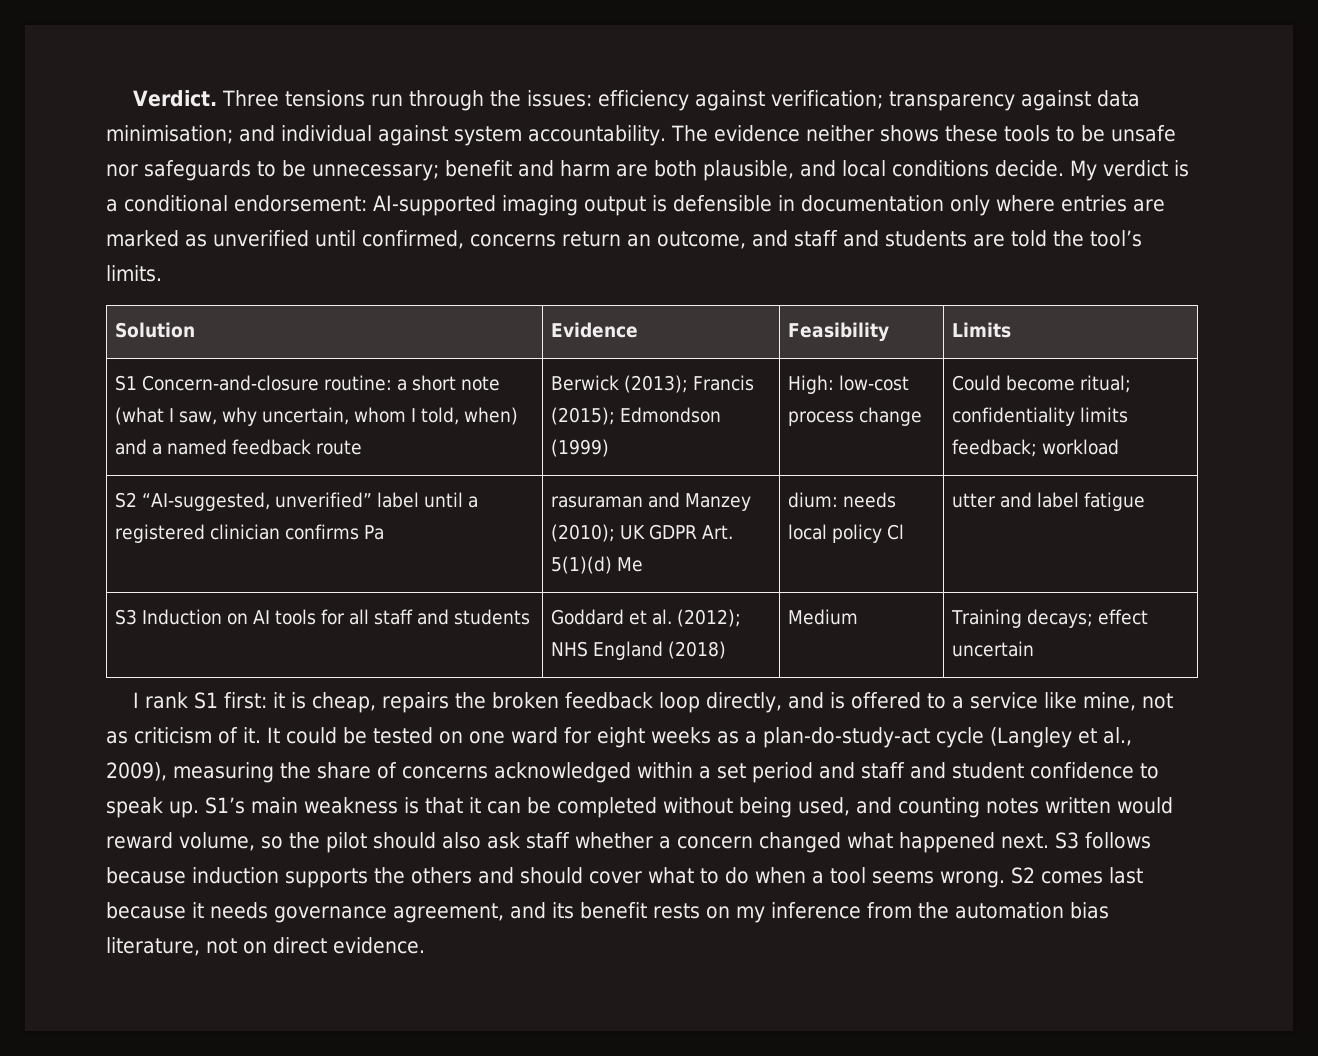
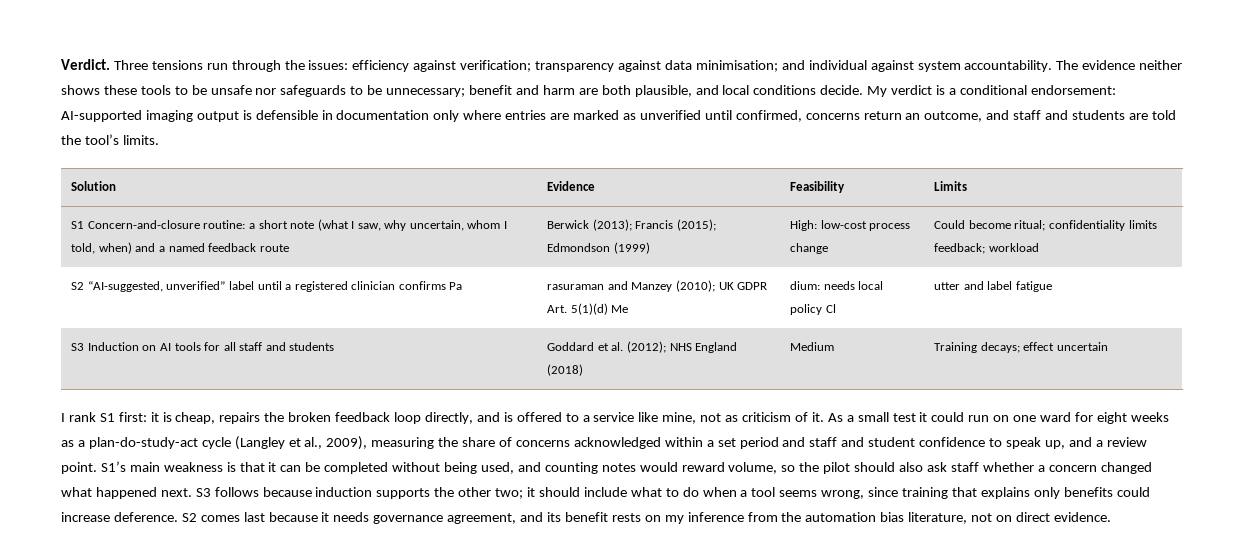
- It could be tested on one ward for eight weeks as a plan-do-study-act cycle (Langley et al., 2009), measuring the share of concerns acknowledged within a set period and staff and student confidence to speak up.
+ As a small test it could run on one ward for eight weeks as a plan-do-study-act cycle (Langley et al., 2009), measuring the share of concerns acknowledged within a set period and staff and student confidence to speak up, and a review point.
- S1’s main weakness is that it can be completed without being used, and counting notes written would reward volume, so the pilot should also ask staff whether a concern changed what happened next.
+ S1’s main weakness is that it can be completed without being used, and counting notes would reward volume, so the pilot should also ask staff whether a concern changed what happened next.
- S3 follows because induction supports the others and should cover what to do when a tool seems wrong.
+ S3 follows because induction supports the other two; it should include what to do when a tool seems wrong, since training that explains only benefits could increase deference.

